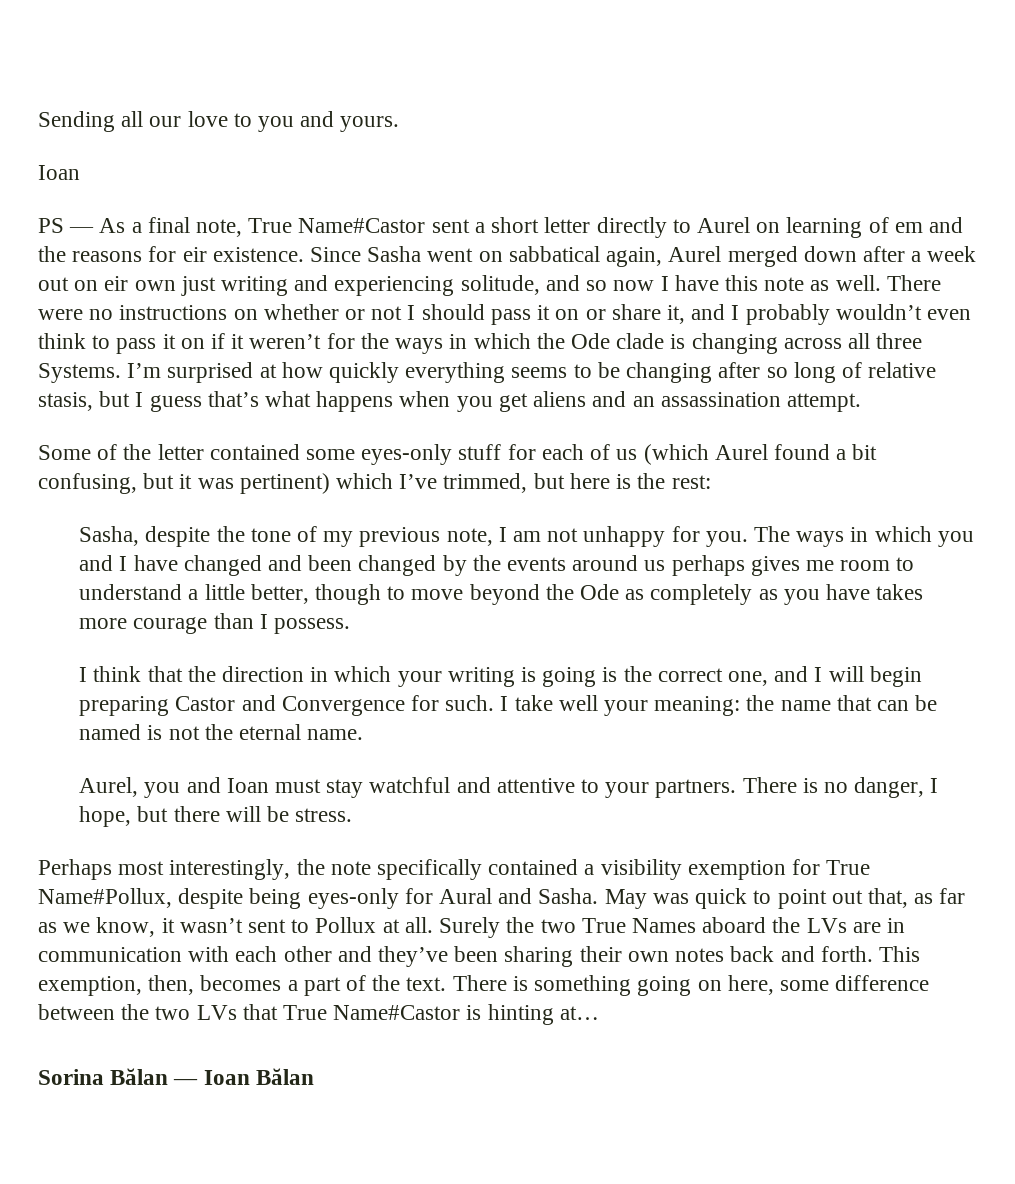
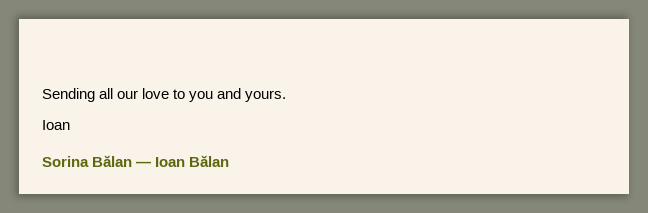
- PS — As a final note, True Name#Castor sent a short letter directly to Aurel on learning of em and the reasons for eir existence. Since Sasha went on sabbatical again, Aurel merged down after a week out on eir own just writing and experiencing solitude, and so now I have this note as well. There were no instructions on whether or not I should pass it on or share it, and I probably wouldn’t even think to pass it on if it weren’t for the ways in which the Ode clade is changing across all three Systems. I’m surprised at how quickly everything seems to be changing after so long of relative stasis, but I guess that’s what happens when you get aliens and an assassination attempt.
- Some of the letter contained some eyes-only stuff for each of us (which Aurel found a bit confusing, but it was pertinent) which I’ve trimmed, but here is the rest:
- Sasha, despite the tone of my previous note, I am not unhappy for you. The ways in which you and I have changed and been changed by the events around us perhaps gives me room to understand a little better, though to move beyond the Ode as completely as you have takes more courage than I possess.
- I think that the direction in which your writing is going is the correct one, and I will begin preparing Castor and Convergence for such. I take well your meaning: the name that can be named is not the eternal name.
- Aurel, you and Ioan must stay watchful and attentive to your partners. There is no danger, I hope, but there will be stress.
- Perhaps most interestingly, the note specifically contained a visibility exemption for True Name#Pollux, despite being eyes-only for Aural and Sasha. May was quick to point out that, as far as we know, it wasn’t sent to Pollux at all. Surely the two True Names aboard the LVs are in communication with each other and they’ve been sharing their own notes back and forth. This exemption, then, becomes a part of the text. There is something going on here, some difference between the two LVs that True Name#Castor is hinting at…

